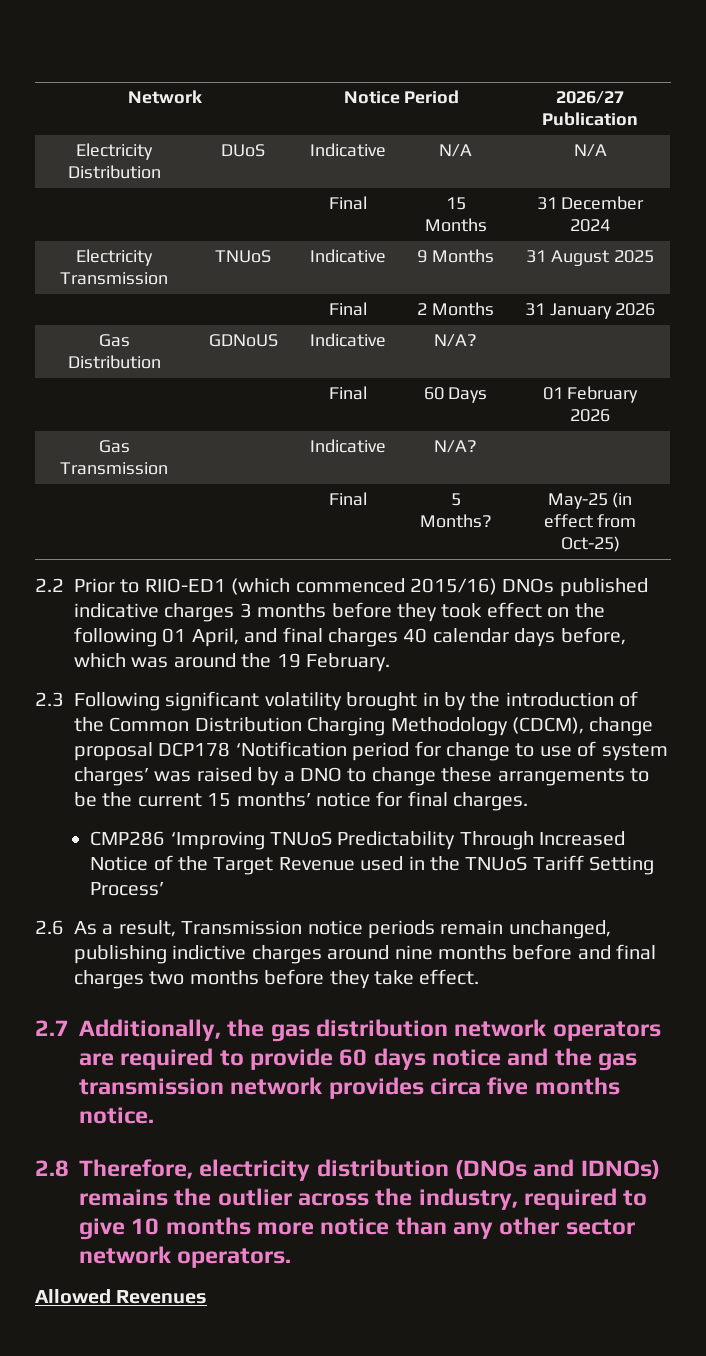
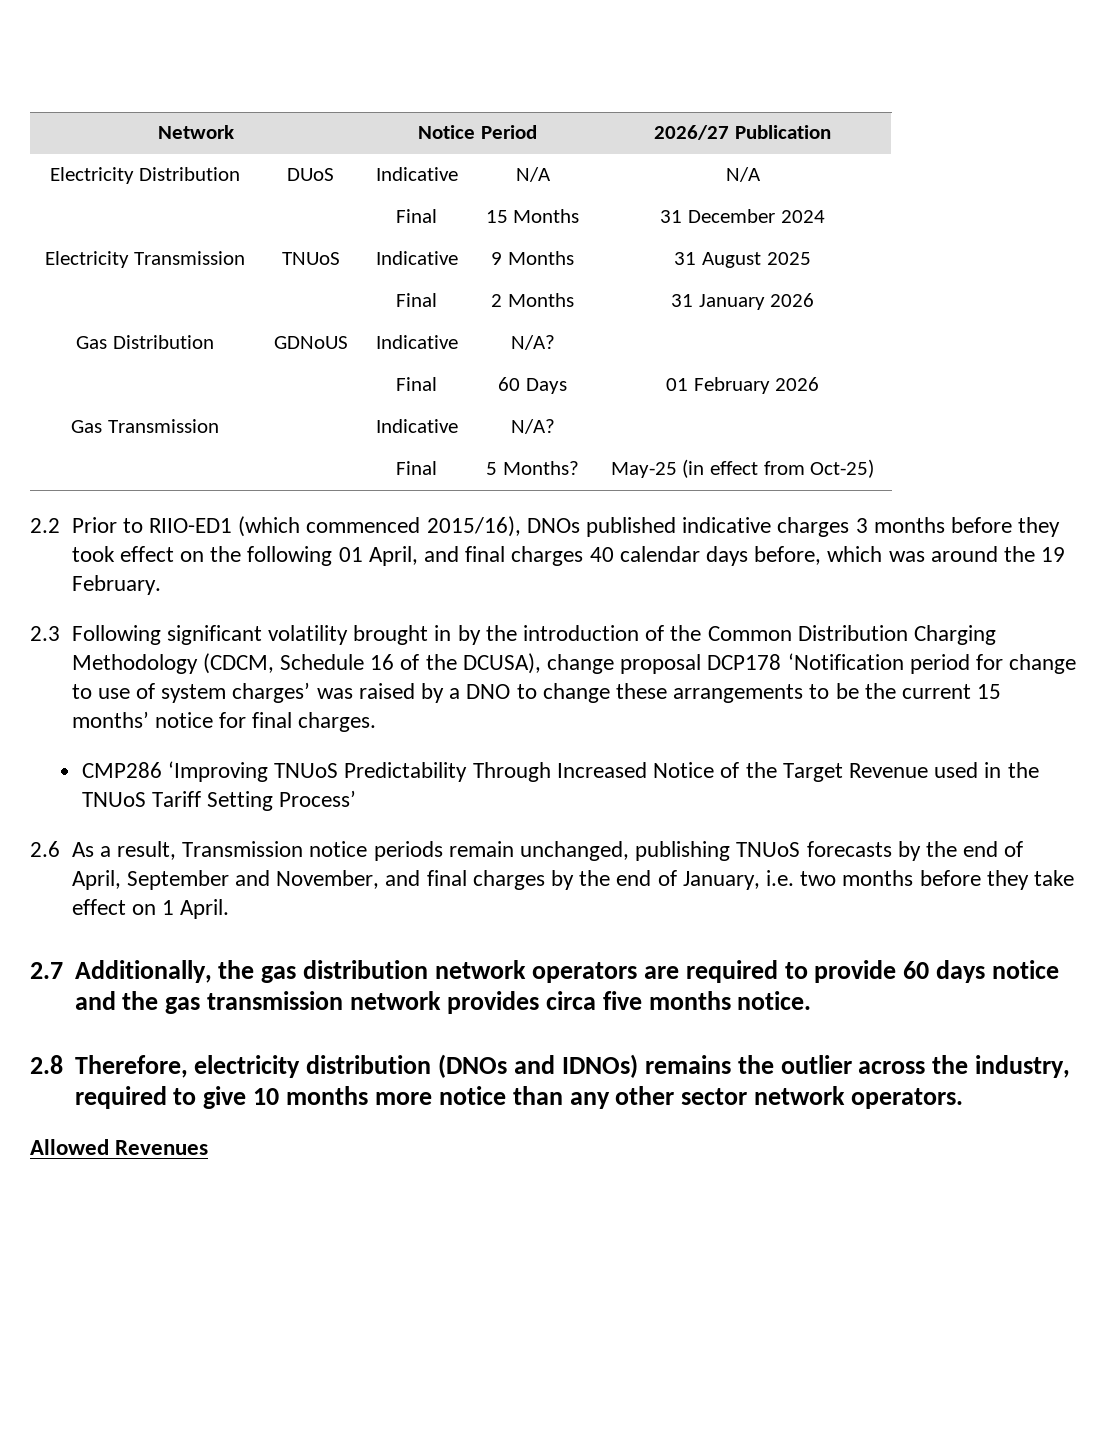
- 2.2 Prior to RIIO-ED1 (which commenced 2015/16) DNOs published indicative charges 3 months before they took effect on the following 01 April, and final charges 40 calendar days before, which was around the 19 February.
+ 2.2 Prior to RIIO-ED1 (which commenced 2015/16), DNOs published indicative charges 3 months before they took effect on the following 01 April, and final charges 40 calendar days before, which was around the 19 February.
- 2.3 Following significant volatility brought in by the introduction of the Common Distribution Charging Methodology (CDCM), change proposal DCP178 ‘Notification period for change to use of system charges’ was raised by a DNO to change these arrangements to be the current 15 months’ notice for final charges.
+ 2.3 Following significant volatility brought in by the introduction of the Common Distribution Charging Methodology (CDCM, Schedule 16 of the DCUSA), change proposal DCP178 ‘Notification period for change to use of system charges’ was raised by a DNO to change these arrangements to be the current 15 months’ notice for final charges.
- 2.6 As a result, Transmission notice periods remain unchanged, publishing indictive charges around nine months before and final charges two months before they take effect.
+ 2.6 As a result, Transmission notice periods remain unchanged, publishing TNUoS forecasts by the end of April, September and November, and final charges by the end of January, i.e. two months before they take effect on 1 April.

